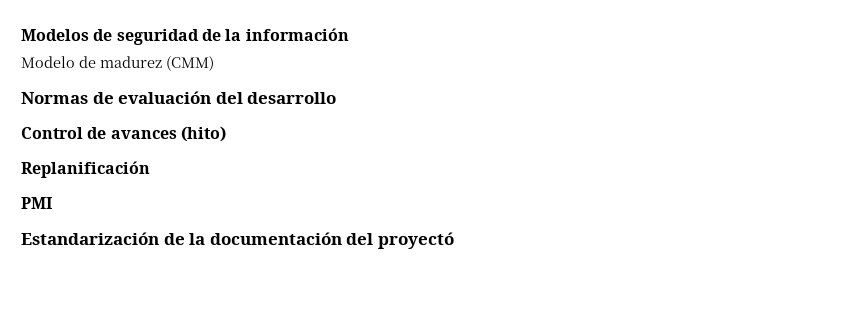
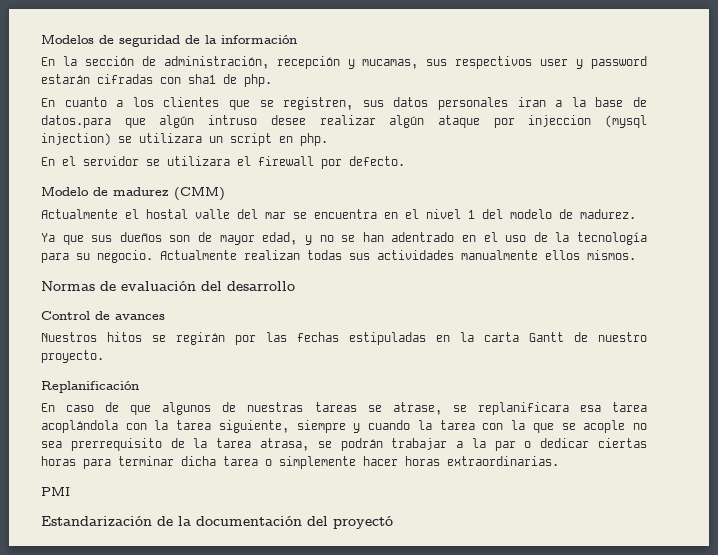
+ En la sección de administración, recepción y mucamas, sus respectivos user y password estarán cifradas con sha1 de php.
+ En cuanto a los clientes que se registren, sus datos personales iran a la base de datos.para que algún intruso desee realizar algún ataque por injeccion (mysql injection) se utilizara un script en php.
+ En el servidor se utilizara el firewall por defecto.
  Modelo de madurez (CMM)
+ Actualmente el hostal valle del mar se encuentra en el nivel 1 del modelo de madurez.
+ Ya que sus dueños son de mayor edad, y no se han adentrado en el uso de la tecnología para su negocio. Actualmente realizan todas sus actividades manualmente ellos mismos.
- Control de avances (hito)
+ Control de avances
+ Nuestros hitos se regirán por las fechas estipuladas en la carta Gantt de nuestro proyecto.
  Replanificación
+ En caso de que algunos de nuestras tareas se atrase, se replanificara esa tarea acoplándola con la tarea siguiente, siempre y cuando la tarea con la que se acople no sea prerrequisito de la tarea atrasa, se podrán trabajar a la par o dedicar ciertas horas para terminar dicha tarea o simplemente hacer horas extraordinarias.

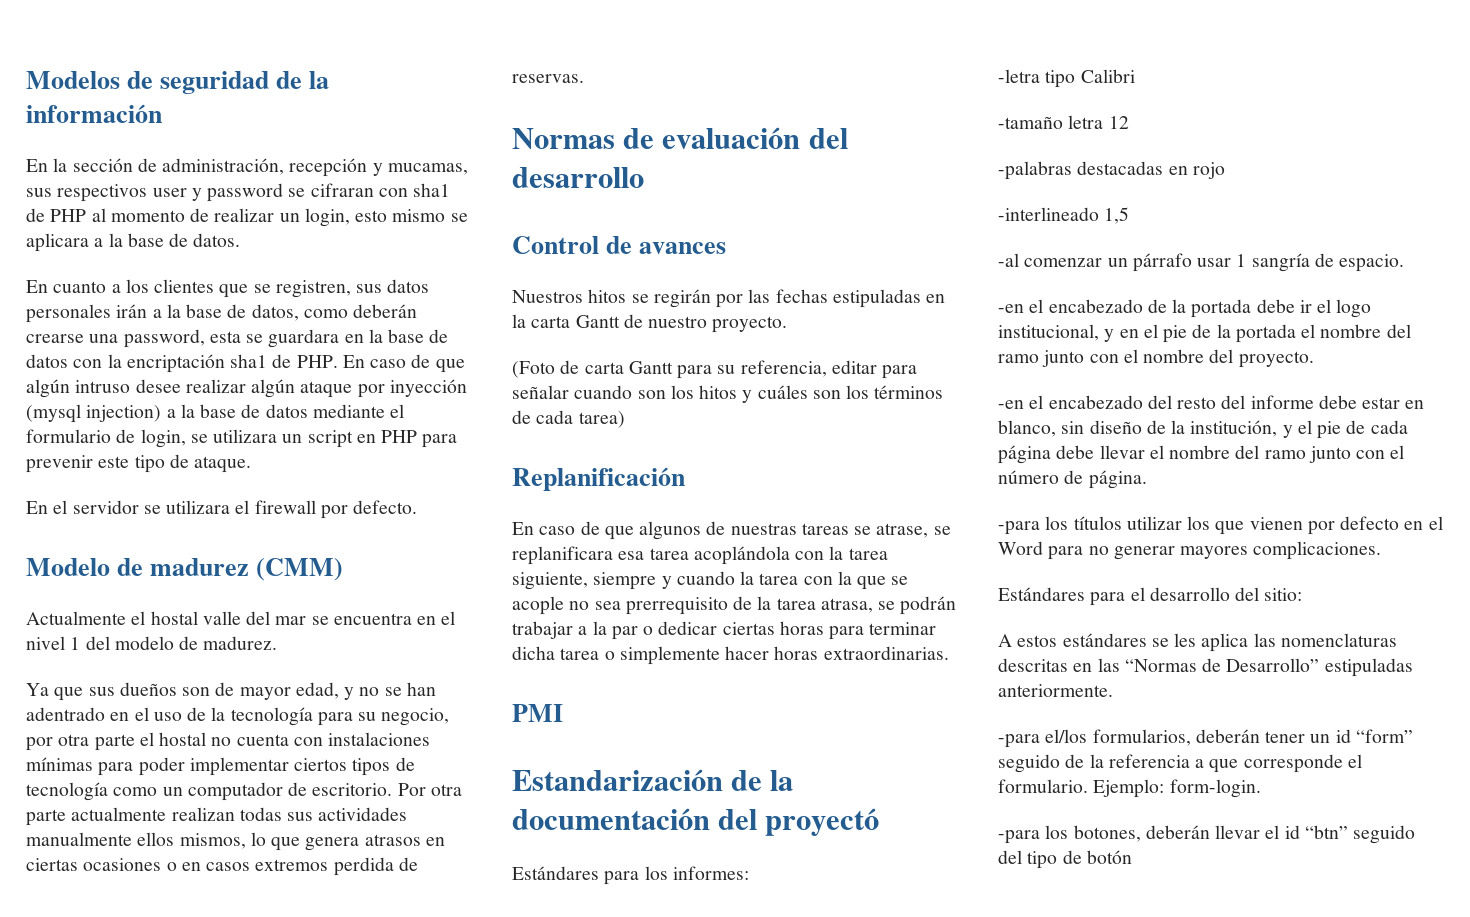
- En la sección de administración, recepción y mucamas, sus respectivos user y password estarán cifradas con sha1 de php.
+ En la sección de administración, recepción y mucamas, sus respectivos user y password se cifraran con sha1 de PHP al momento de realizar un login, esto mismo se aplicara a la base de datos.
- En cuanto a los clientes que se registren, sus datos personales iran a la base de datos.para que algún intruso desee realizar algún ataque por injeccion (mysql injection) se utilizara un script en php.
+ En cuanto a los clientes que se registren, sus datos personales irán a la base de datos, como deberán crearse una password, esta se guardara en la base de datos con la encriptación sha1 de PHP. En caso de que algún intruso desee realizar algún ataque por inyección (mysql injection) a la base de datos mediante el formulario de login, se utilizara un script en PHP para prevenir este tipo de ataque.
- Ya que sus dueños son de mayor edad, y no se han adentrado en el uso de la tecnología para su negocio. Actualmente realizan todas sus actividades manualmente ellos mismos.
+ Ya que sus dueños son de mayor edad, y no se han adentrado en el uso de la tecnología para su negocio, por otra parte el hostal no cuenta con instalaciones mínimas para poder implementar ciertos tipos de tecnología como un computador de escritorio. Por otra parte actualmente realizan todas sus actividades manualmente ellos mismos, lo que genera atrasos en ciertas ocasiones o en casos extremos perdida de reservas.
+ (Foto de carta Gantt para su referencia, editar para señalar cuando son los hitos y cuáles son los términos de cada tarea)
+ Estándares para los informes:
+ -letra tipo Calibri
+ -tamaño letra 12
+ -palabras destacadas en rojo
+ -interlineado 1,5
+ -al comenzar un párrafo usar 1 sangría de espacio.
+ -en el encabezado de la portada debe ir el logo institucional, y en el pie de la portada el nombre del ramo junto con el nombre del proyecto.
+ -en el encabezado del resto del informe debe estar en blanco, sin diseño de la institución, y el pie de cada página debe llevar el nombre del ramo junto con el número de página.
+ -para los títulos utilizar los que vienen por defecto en el Word para no generar mayores complicaciones.
+ Estándares para el desarrollo del sitio:
+ A estos estándares se les aplica las nomenclaturas descritas en las “Normas de Desarrollo” estipuladas anteriormente.
+ -para el/los formularios, deberán tener un id “form” seguido de la referencia a que corresponde el formulario. Ejemplo: form-login.
+ -para los botones, deberán llevar el id “btn” seguido del tipo de botón

